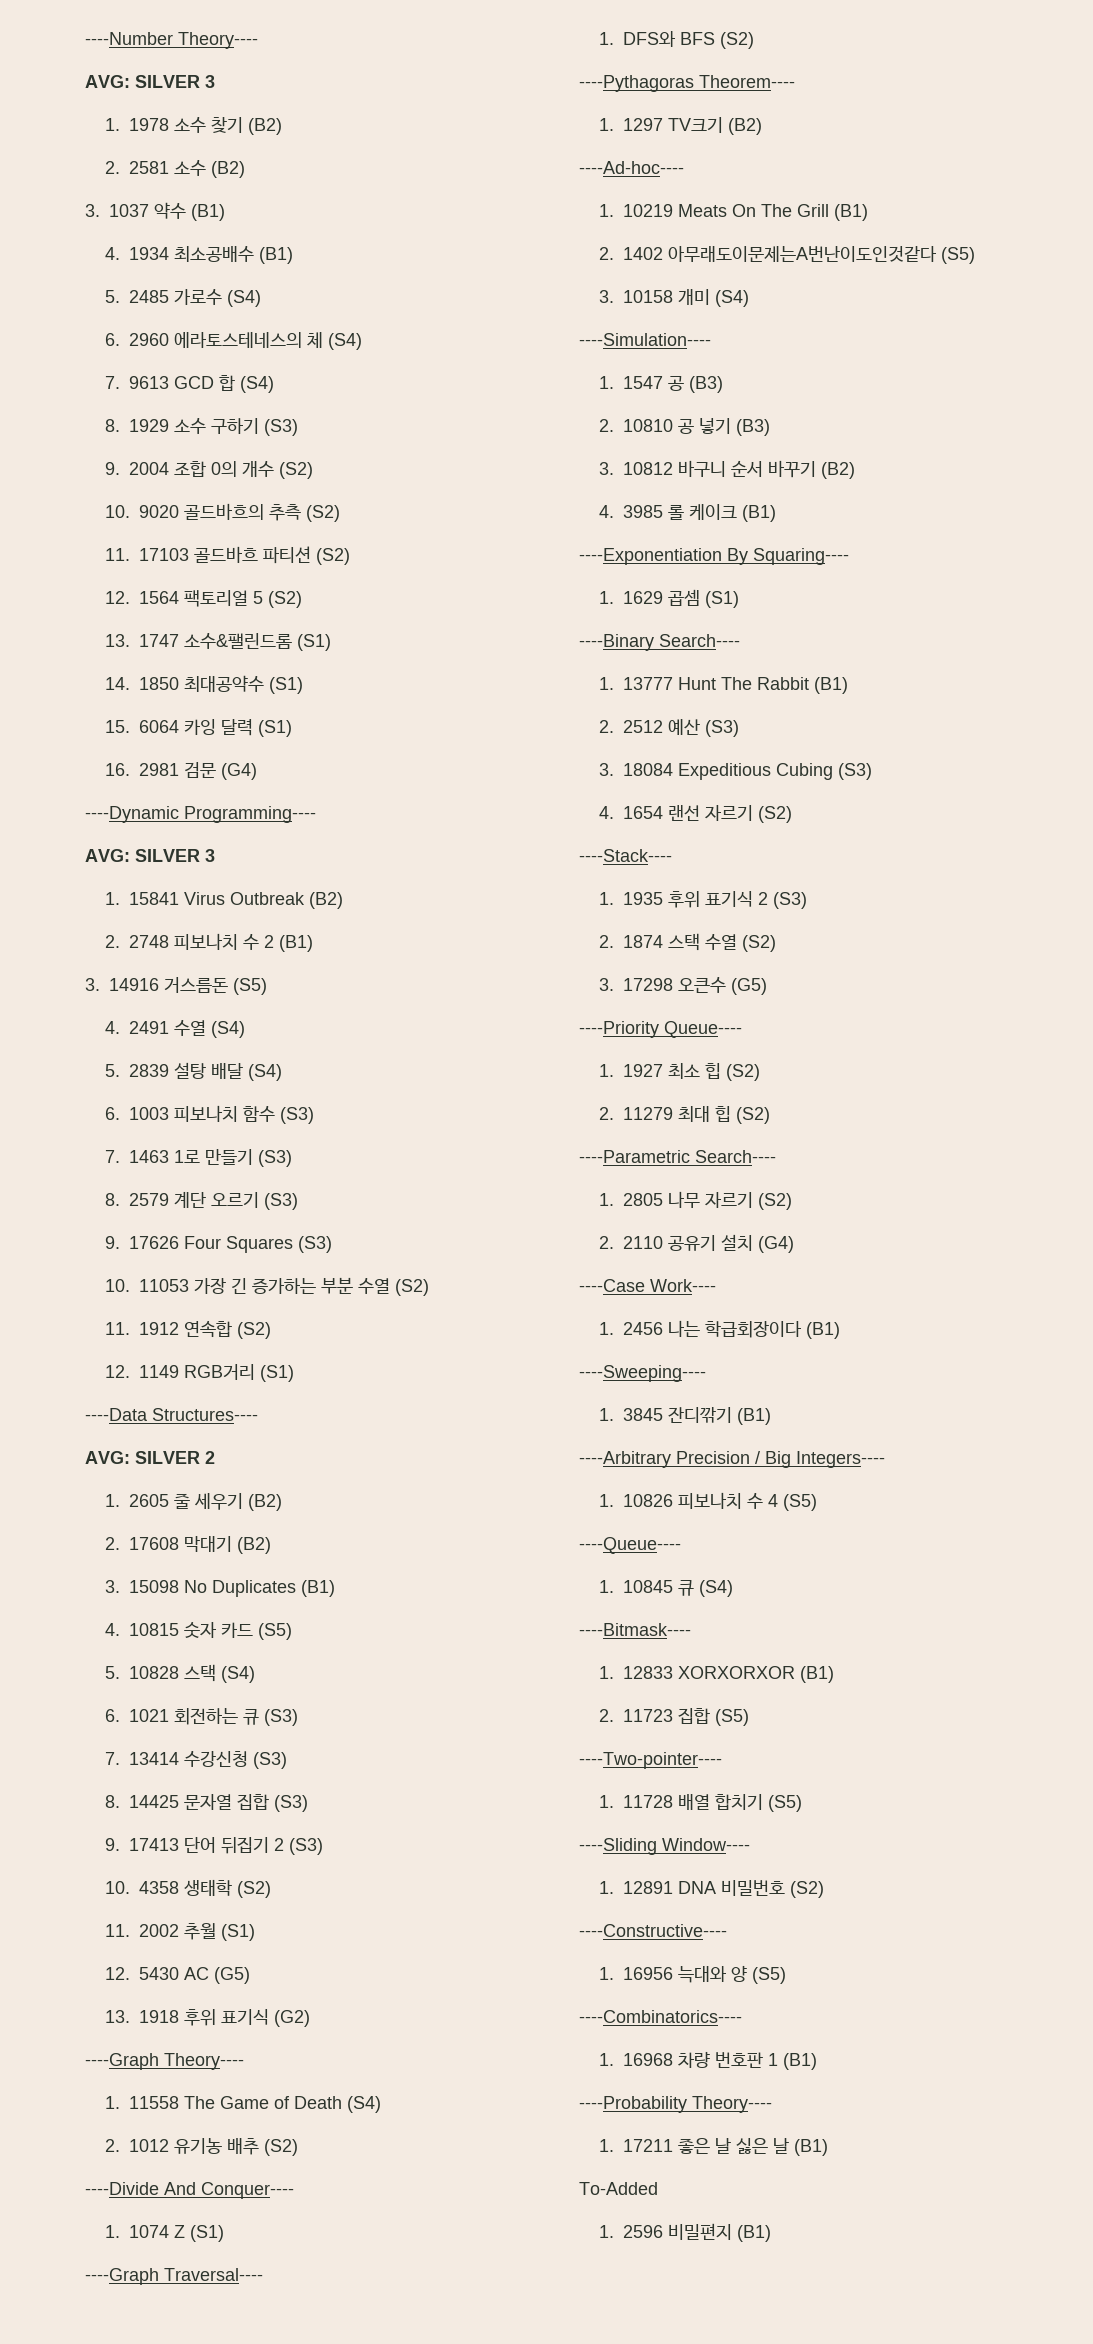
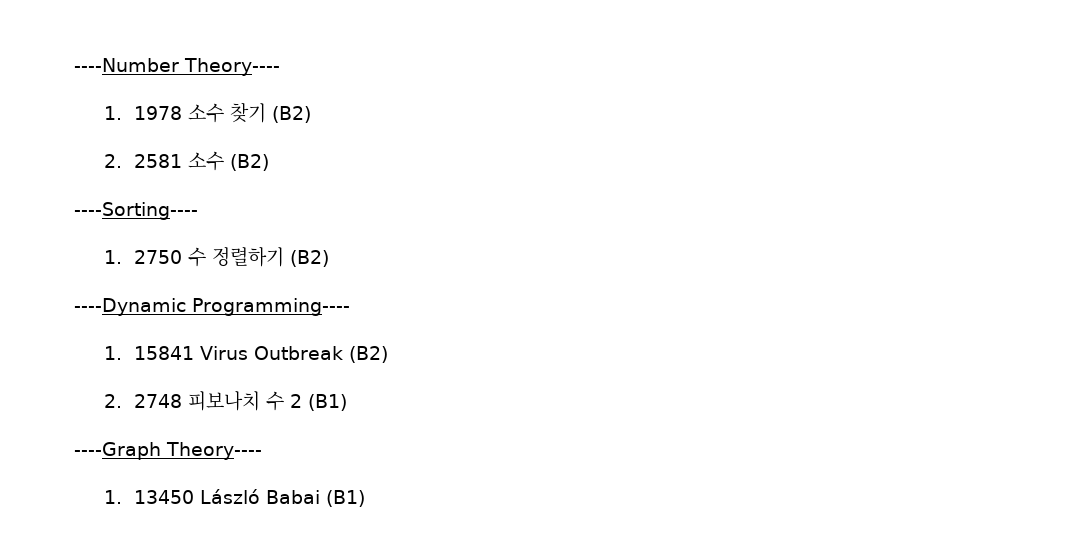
  ----Number Theory----
- AVG: SILVER 3
- 3. 1037 약수 (B1)
- 4. 1934 최소공배수 (B1)
- 5. 2485 가로수 (S4)
- 6. 2960 에라토스테네스의 체 (S4)
- 7. 9613 GCD 합 (S4)
- 8. 1929 소수 구하기 (S3)
- 9. 2004 조합 0의 개수 (S2)
- 10. 9020 골드바흐의 추측 (S2)
- 11. 17103 골드바흐 파티션 (S2)
- 12. 1564 팩토리얼 5 (S2)
- 13. 1747 소수&팰린드롬 (S1)
- 14. 1850 최대공약수 (S1)
- 15. 6064 카잉 달력 (S1)
- 16. 2981 검문 (G4)
+ ----Sorting----
+ 1. 2750 수 정렬하기 (B2)
  ----Dynamic Programming----
- AVG: SILVER 3
- 3. 14916 거스름돈 (S5)
- 4. 2491 수열 (S4)
- 5. 2839 설탕 배달 (S4)
- 6. 1003 피보나치 함수 (S3)
- 7. 1463 1로 만들기 (S3)
- 8. 2579 계단 오르기 (S3)
- 9. 17626 Four Squares (S3)
- 10. 11053 가장 긴 증가하는 부분 수열 (S2)
- 11. 1912 연속합 (S2)
- 12. 1149 RGB거리 (S1)
- ----Data Structures----
- AVG: SILVER 2
- 1. 2605 줄 세우기 (B2)
- 2. 17608 막대기 (B2)
- 3. 15098 No Duplicates (B1)
- 4. 10815 숫자 카드 (S5)
- 5. 10828 스택 (S4)
- 6. 1021 회전하는 큐 (S3)
- 7. 13414 수강신청 (S3)
- 8. 14425 문자열 집합 (S3)
- 9. 17413 단어 뒤집기 2 (S3)
- 10. 4358 생태학 (S2)
- 11. 2002 추월 (S1)
- 12. 5430 AC (G5)
- 13. 1918 후위 표기식 (G2)
  ----Graph Theory----
- 1. 11558 The Game of Death (S4)
- 2. 1012 유기농 배추 (S2)
- ----Divide And Conquer----
- 1. 1074 Z (S1)
- ----Graph Traversal----
- 1. DFS와 BFS (S2)
- ----Pythagoras Theorem----
- 1. 1297 TV크기 (B2)
- ----Ad-hoc----
- 1. 10219 Meats On The Grill (B1)
- 2. 1402 아무래도이문제는A번난이도인것같다 (S5)
- 3. 10158 개미 (S4)
- ----Simulation----
- 1. 1547 공 (B3)
- 2. 10810 공 넣기 (B3)
- 3. 10812 바구니 순서 바꾸기 (B2)
- 4. 3985 롤 케이크 (B1)
- ----Exponentiation By Squaring----
- 1. 1629 곱셈 (S1)
- ----Binary Search----
- 1. 13777 Hunt The Rabbit (B1)
- 2. 2512 예산 (S3)
- 3. 18084 Expeditious Cubing (S3)
- 4. 1654 랜선 자르기 (S2)
- ----Stack----
- 1. 1935 후위 표기식 2 (S3)
- 2. 1874 스택 수열 (S2)
- 3. 17298 오큰수 (G5)
- ----Priority Queue----
- 1. 1927 최소 힙 (S2)
- 2. 11279 최대 힙 (S2)
- ----Parametric Search----
- 1. 2805 나무 자르기 (S2)
- 2. 2110 공유기 설치 (G4)
- ----Case Work----
- 1. 2456 나는 학급회장이다 (B1)
- ----Sweeping----
- 1. 3845 잔디깎기 (B1)
- ----Arbitrary Precision / Big Integers----
- 1. 10826 피보나치 수 4 (S5)
- ----Queue----
- 1. 10845 큐 (S4)
- ----Bitmask----
- 1. 12833 XORXORXOR (B1)
- 2. 11723 집합 (S5)
- ----Two-pointer----
- 1. 11728 배열 합치기 (S5)
- ----Sliding Window----
- 1. 12891 DNA 비밀번호 (S2)
- ----Constructive----
- 1. 16956 늑대와 양 (S5)
- ----Combinatorics----
- 1. 16968 차량 번호판 1 (B1)
- ----Probability Theory----
- 1. 17211 좋은 날 싫은 날 (B1)
- To-Added
- 1. 2596 비밀편지 (B1)
+ 1. 13450 László Babai (B1)

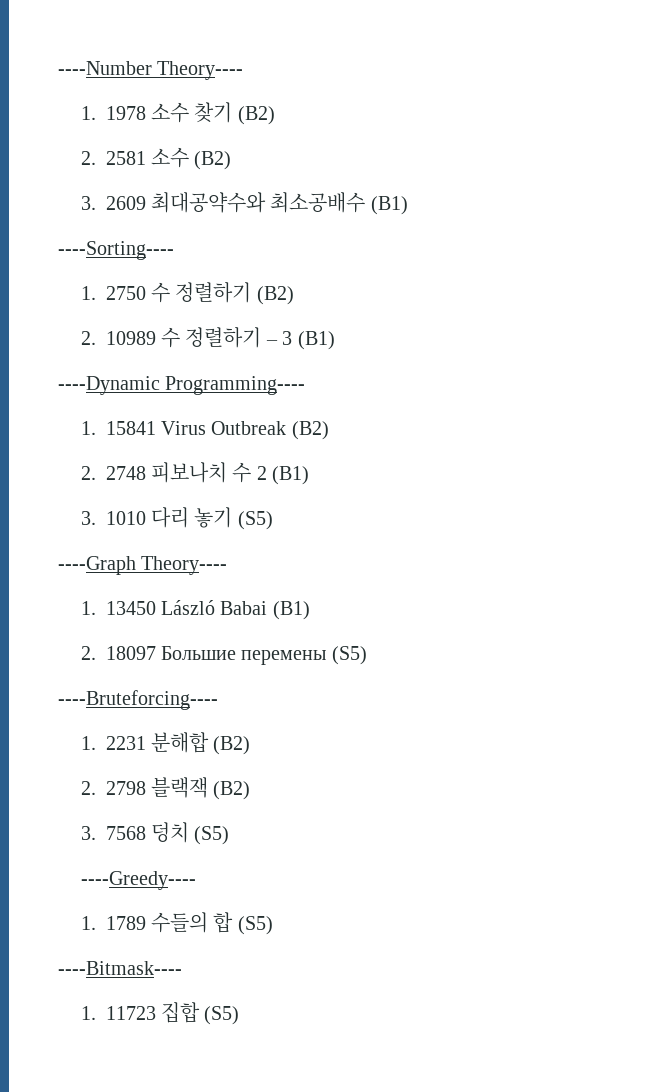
+ 3. 2609 최대공약수와 최소공배수 (B1)
+ 2. 10989 수 정렬하기 – 3 (B1)
+ 3. 1010 다리 놓기 (S5)
+ 2. 18097 Большие перемены (S5)
+ ----Bruteforcing----
+ 1. 2231 분해합 (B2)
+ 2. 2798 블랙잭 (B2)
+ 3. 7568 덩치 (S5)
+ ----Greedy----
+ 1. 1789 수들의 합 (S5)
+ ----Bitmask----
+ 1. 11723 집합 (S5)

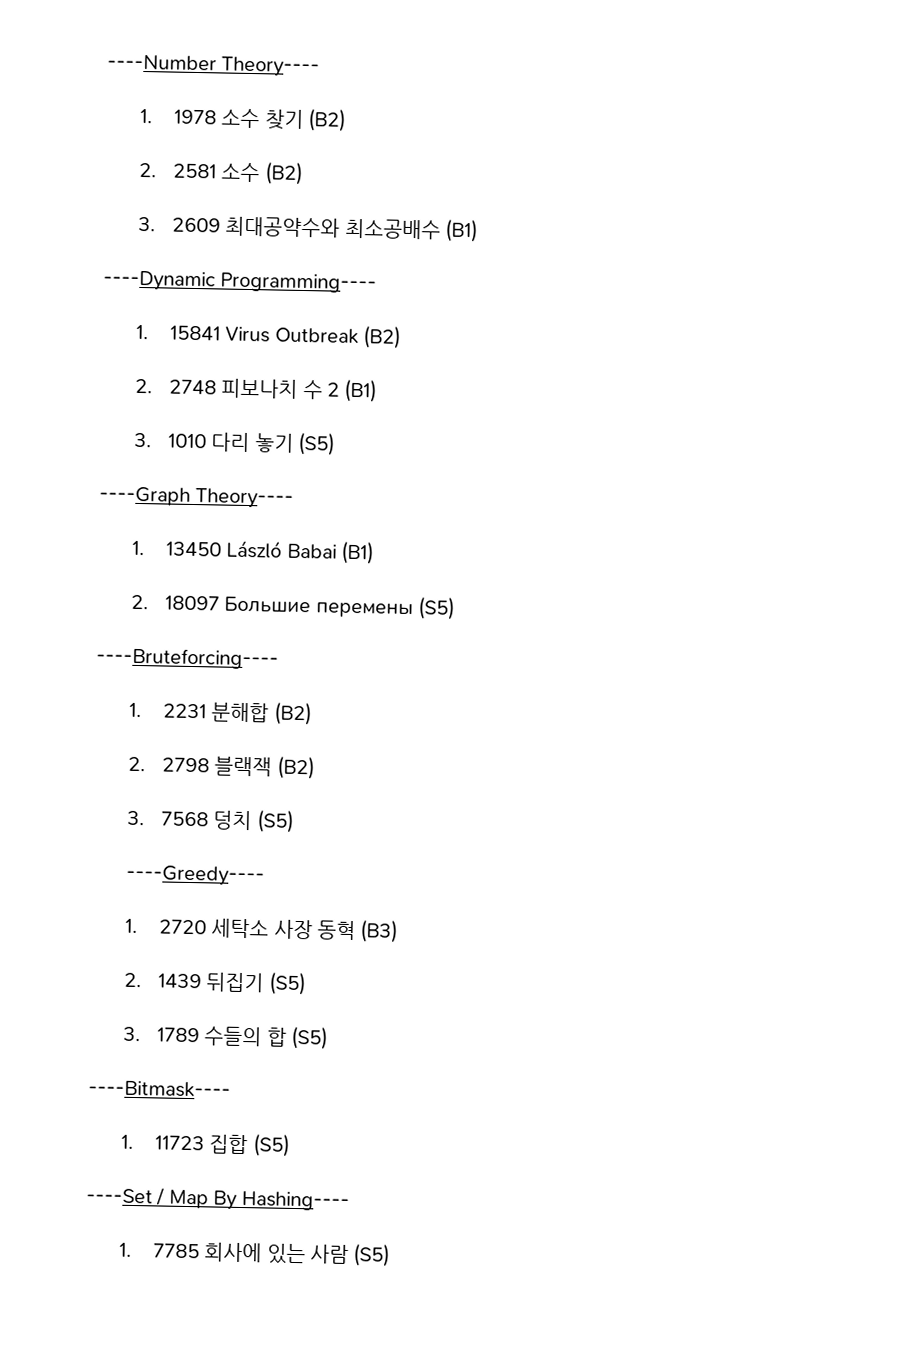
- ----Sorting----
- 1. 2750 수 정렬하기 (B2)
- 2. 10989 수 정렬하기 – 3 (B1)
- 1. 1789 수들의 합 (S5)
+ 1. 2720 세탁소 사장 동혁 (B3)
+ 2. 1439 뒤집기 (S5)
+ 3. 1789 수들의 합 (S5)
+ ----Set / Map By Hashing----
+ 1. 7785 회사에 있는 사람 (S5)

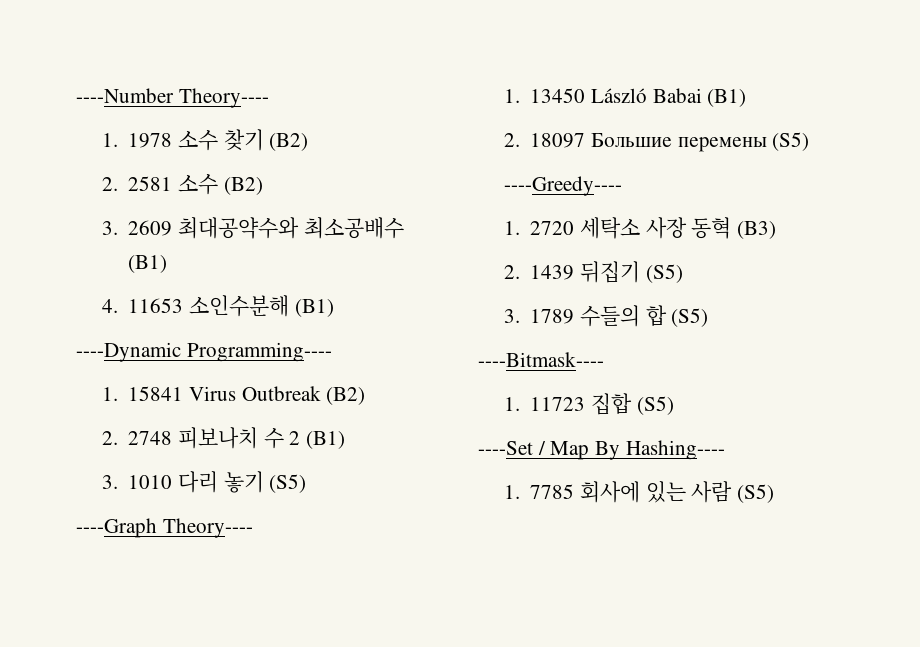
+ 4. 11653 소인수분해 (B1)
- ----Bruteforcing----
- 1. 2231 분해합 (B2)
- 2. 2798 블랙잭 (B2)
- 3. 7568 덩치 (S5)

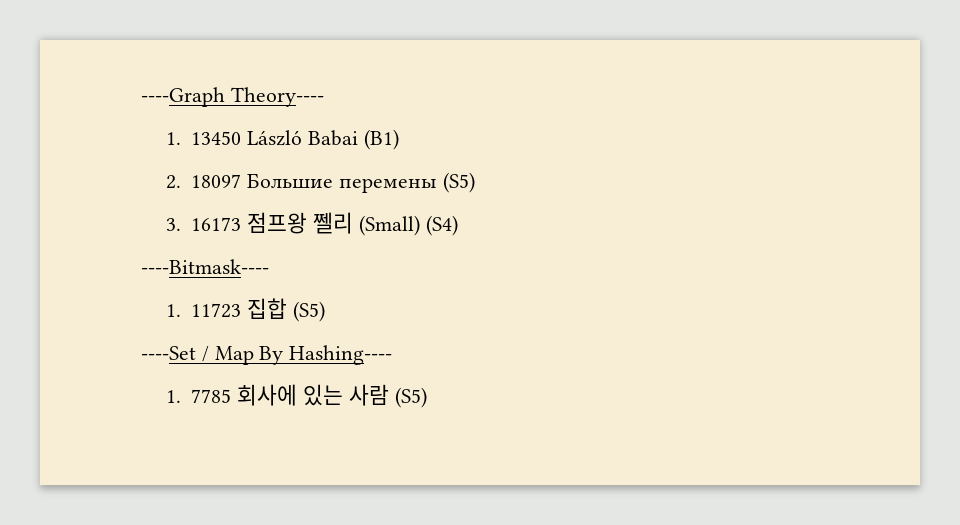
- ----Number Theory----
- 1. 1978 소수 찾기 (B2)
- 2. 2581 소수 (B2)
- 3. 2609 최대공약수와 최소공배수 (B1)
- 4. 11653 소인수분해 (B1)
- ----Dynamic Programming----
- 1. 15841 Virus Outbreak (B2)
- 2. 2748 피보나치 수 2 (B1)
- 3. 1010 다리 놓기 (S5)
- ----Greedy----
- 1. 2720 세탁소 사장 동혁 (B3)
- 2. 1439 뒤집기 (S5)
- 3. 1789 수들의 합 (S5)
+ 3. 16173 점프왕 쩰리 (Small) (S4)

